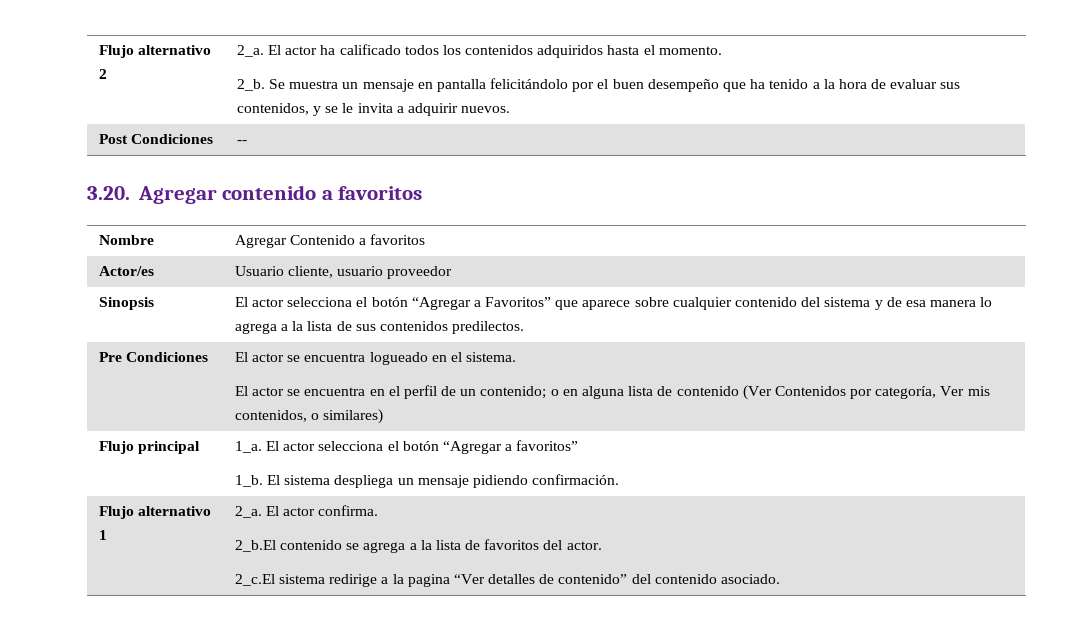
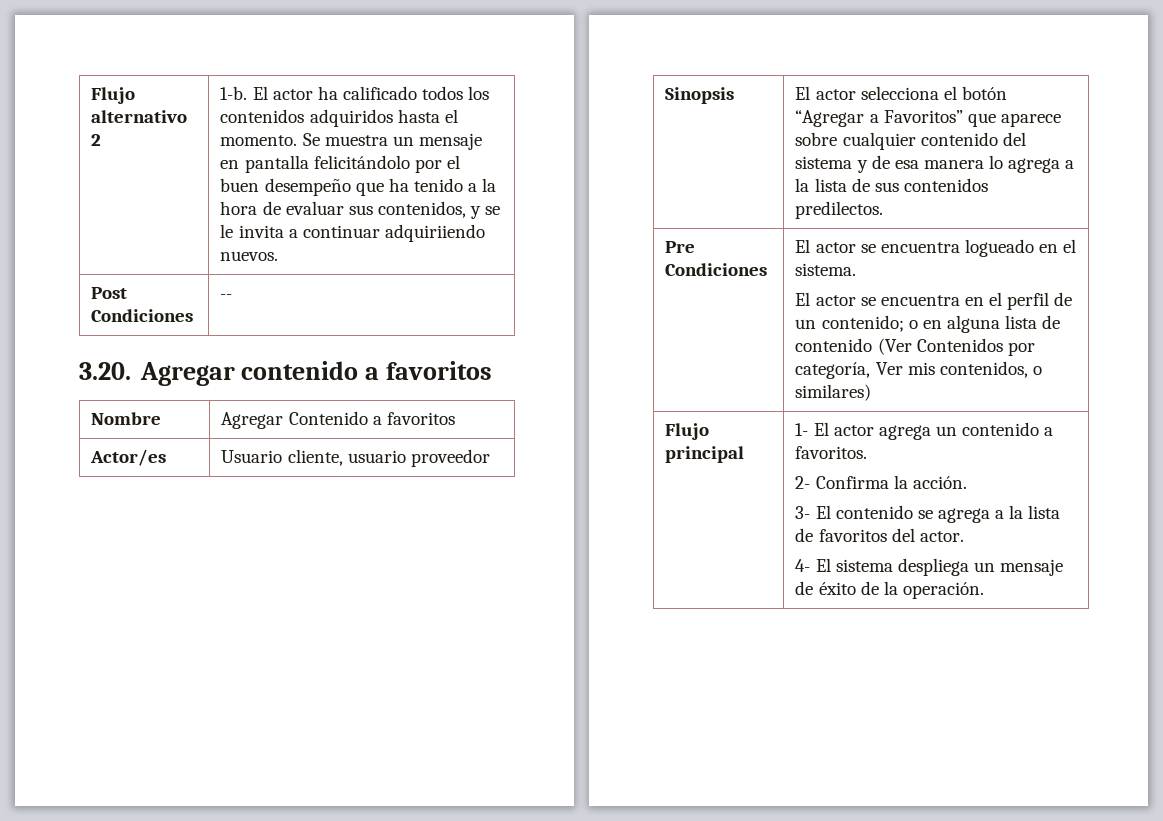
- Flujo alternativo 2 | 2_a.
+ Flujo alternativo 2 | 1-b.
- El actor ha calificado todos los contenidos adquiridos hasta el momento.
- 2_b. Se muestra un mensaje en pantalla felicitándolo por el buen desempeño que ha tenido a la hora de evaluar sus contenidos, y se le invita a adquirir nuevos.
+ El actor ha calificado todos los contenidos adquiridos hasta el momento. Se muestra un mensaje en pantalla felicitándolo por el buen desempeño que ha tenido a la hora de evaluar sus contenidos, y se le invita a continuar adquiriiendo nuevos.
- Flujo principal | 1_a. El actor selecciona el botón “Agregar a favoritos”
- 1_b. El sistema despliega un mensaje pidiendo confirmación.
- Flujo alternativo 1 | 2_a. El actor confirma.
- 2_b.El contenido se agrega a la lista de favoritos del actor.
- 2_c.El sistema redirige a la pagina “Ver detalles de contenido” del contenido asociado.
+ Flujo principal | 1- El actor agrega un contenido a favoritos.
+ 2- Confirma la acción.
+ 3- El contenido se agrega a la lista de favoritos del actor.
+ 4- El sistema despliega un mensaje de éxito de la operación.

